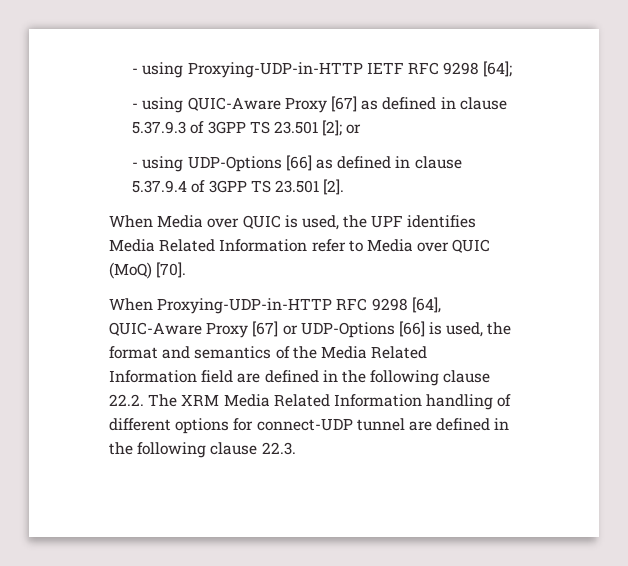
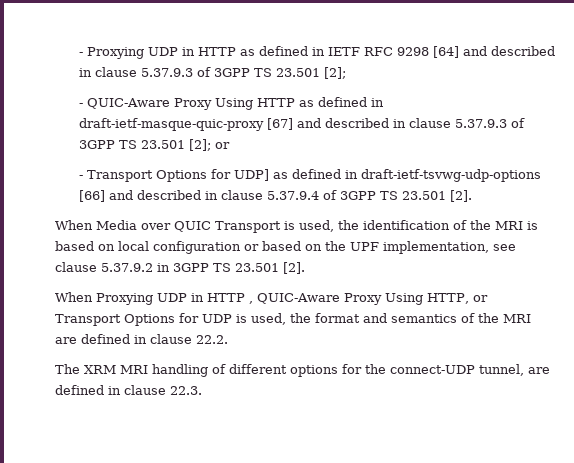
- - using Proxying-UDP-in-HTTP IETF RFC 9298 [64];
- - using QUIC-Aware Proxy [67] as defined in clause 5.37.9.3 of 3GPP TS 23.501 [2]; or
+ - Proxying UDP in HTTP as defined in IETF RFC 9298 [64] and described in clause 5.37.9.3 of 3GPP TS 23.501 [2];
+ - QUIC-Aware Proxy Using HTTP as defined in draft-ietf-masque-quic-proxy [67] and described in clause 5.37.9.3 of 3GPP TS 23.501 [2]; or
- - using UDP-Options [66] as defined in clause 5.37.9.4 of 3GPP TS 23.501 [2].
+ - Transport Options for UDP] as defined in draft-ietf-tsvwg-udp-options [66] and described in clause 5.37.9.4 of 3GPP TS 23.501 [2].
- When Media over QUIC is used, the UPF identifies Media Related Information refer to Media over QUIC (MoQ) [70].
- When Proxying-UDP-in-HTTP RFC 9298 [64], QUIC-Aware Proxy [67] or UDP-Options [66] is used, the format and semantics of the Media Related Information field are defined in the following clause 22.2. The XRM Media Related Information handling of different options for connect-UDP tunnel are defined in the following clause 22.3.
+ When Media over QUIC Transport is used, the identification of the MRI is based on local configuration or based on the UPF implementation, see clause 5.37.9.2 in 3GPP TS 23.501 [2].
+ When Proxying UDP in HTTP , QUIC-Aware Proxy Using HTTP, or Transport Options for UDP is used, the format and semantics of the MRI are defined in clause 22.2.
+ The XRM MRI handling of different options for the connect-UDP tunnel, are defined in clause 22.3.

